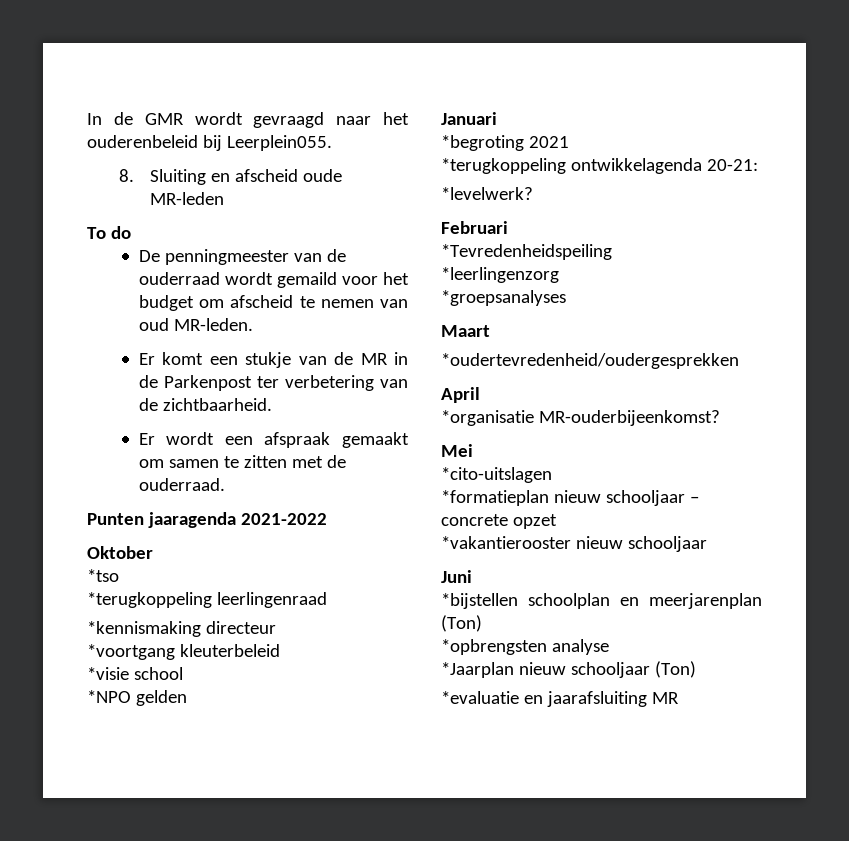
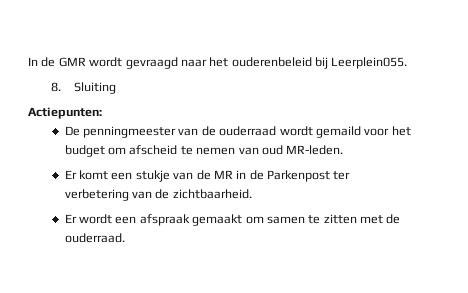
- 8. Sluiting en afscheid oude MR-leden
- To do
+ 8. Sluiting
+ Actiepunten:
- Punten jaaragenda 2021-2022
- Oktober
- *tso
- *terugkoppeling leerlingenraad
- *kennismaking directeur
- *voortgang kleuterbeleid
- *visie school
- *NPO gelden
- Januari
- *begroting 2021
- *terugkoppeling ontwikkelagenda 20-21:
- *levelwerk?
- Februari
- *Tevredenheidspeiling
- *leerlingenzorg
- *groepsanalyses
- Maart
- *oudertevredenheid/oudergesprekken
- April
- *organisatie MR-ouderbijeenkomst?
- Mei
- *cito-uitslagen
- *formatieplan nieuw schooljaar – concrete opzet
- *vakantierooster nieuw schooljaar
- Juni
- *bijstellen schoolplan en meerjarenplan (Ton)
- *opbrengsten analyse
- *Jaarplan nieuw schooljaar (Ton)
- *evaluatie en jaarafsluiting MR

